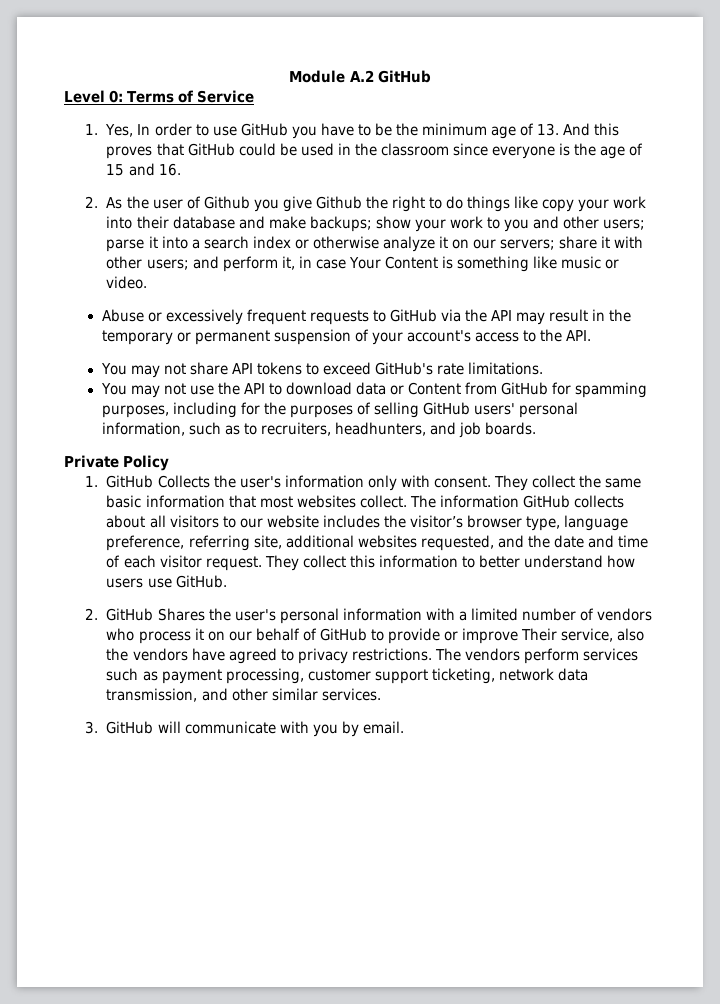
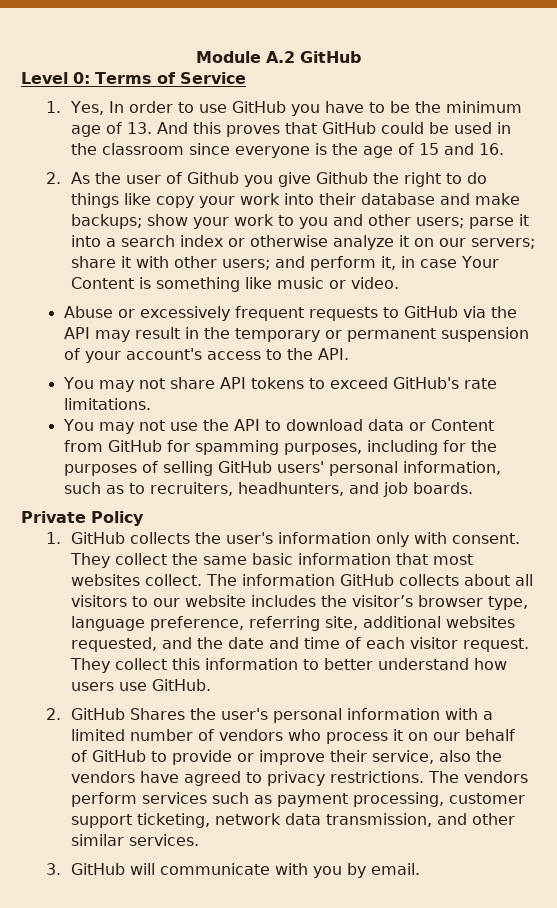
- 1. GitHub Collects the user's information only with consent.
+ 1. GitHub collects the user's information only with consent.
- 2. GitHub Shares the user's personal information with a limited number of vendors who process it on our behalf of GitHub to provide or improve Their service, also the vendors have agreed to privacy restrictions.
+ 2. GitHub Shares the user's personal information with a limited number of vendors who process it on our behalf of GitHub to provide or improve their service, also the vendors have agreed to privacy restrictions.

